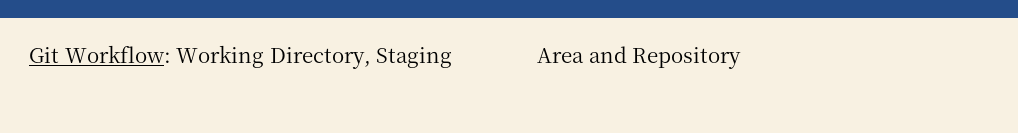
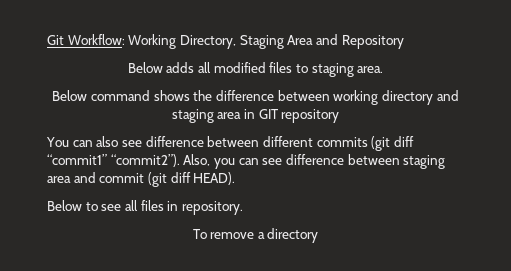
+ Below adds all modified files to staging area.
+ Below command shows the difference between working directory and staging area in GIT repository
+ You can also see difference between different commits (git diff “commit1” “commit2”). Also, you can see difference between staging area and commit (git diff HEAD).
+ Below to see all files in repository.
+ To remove a directory

